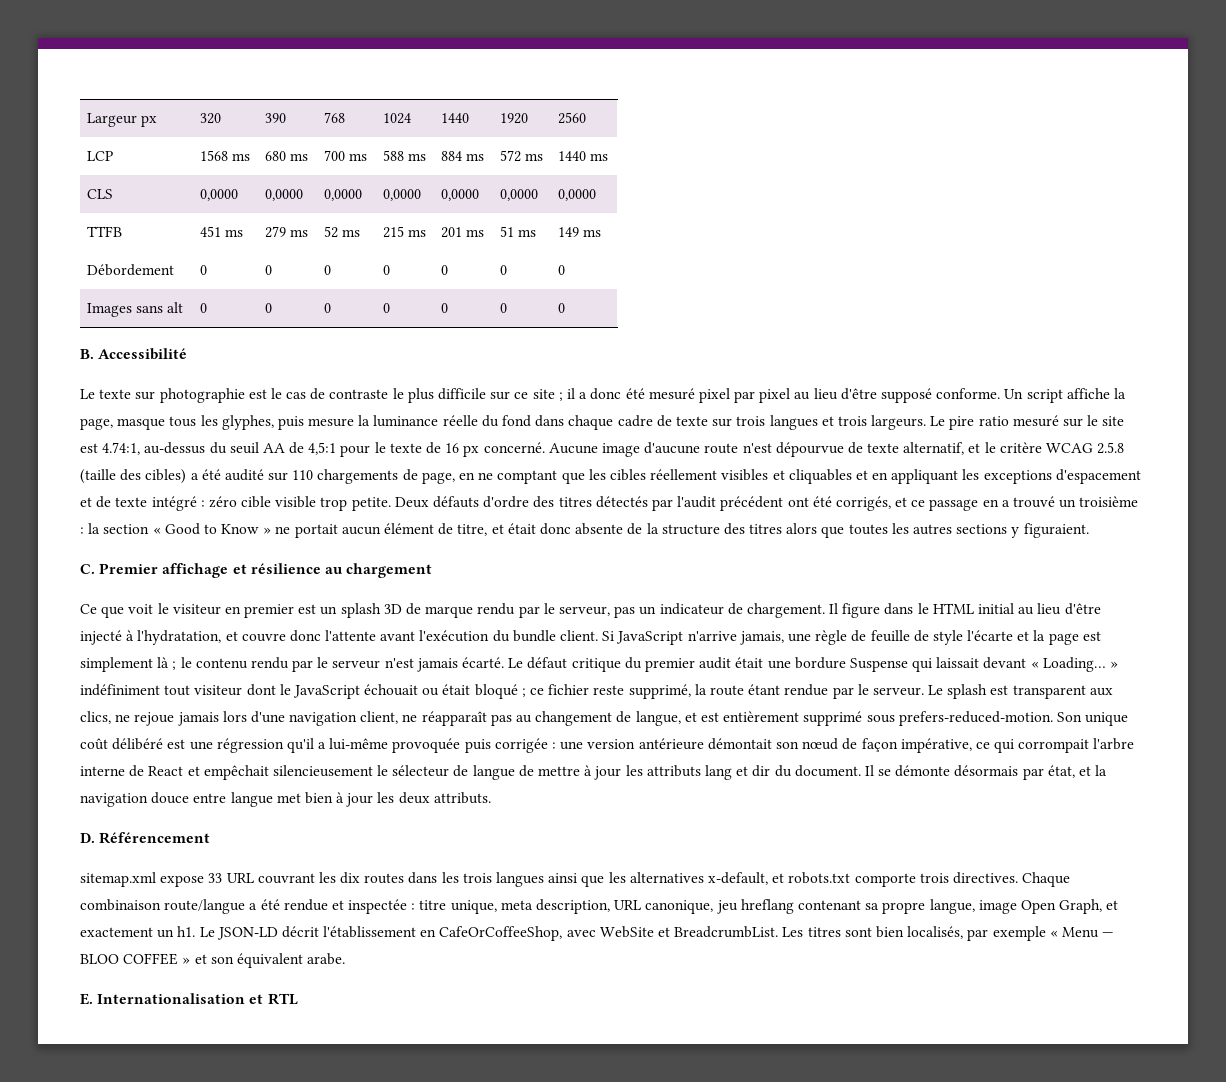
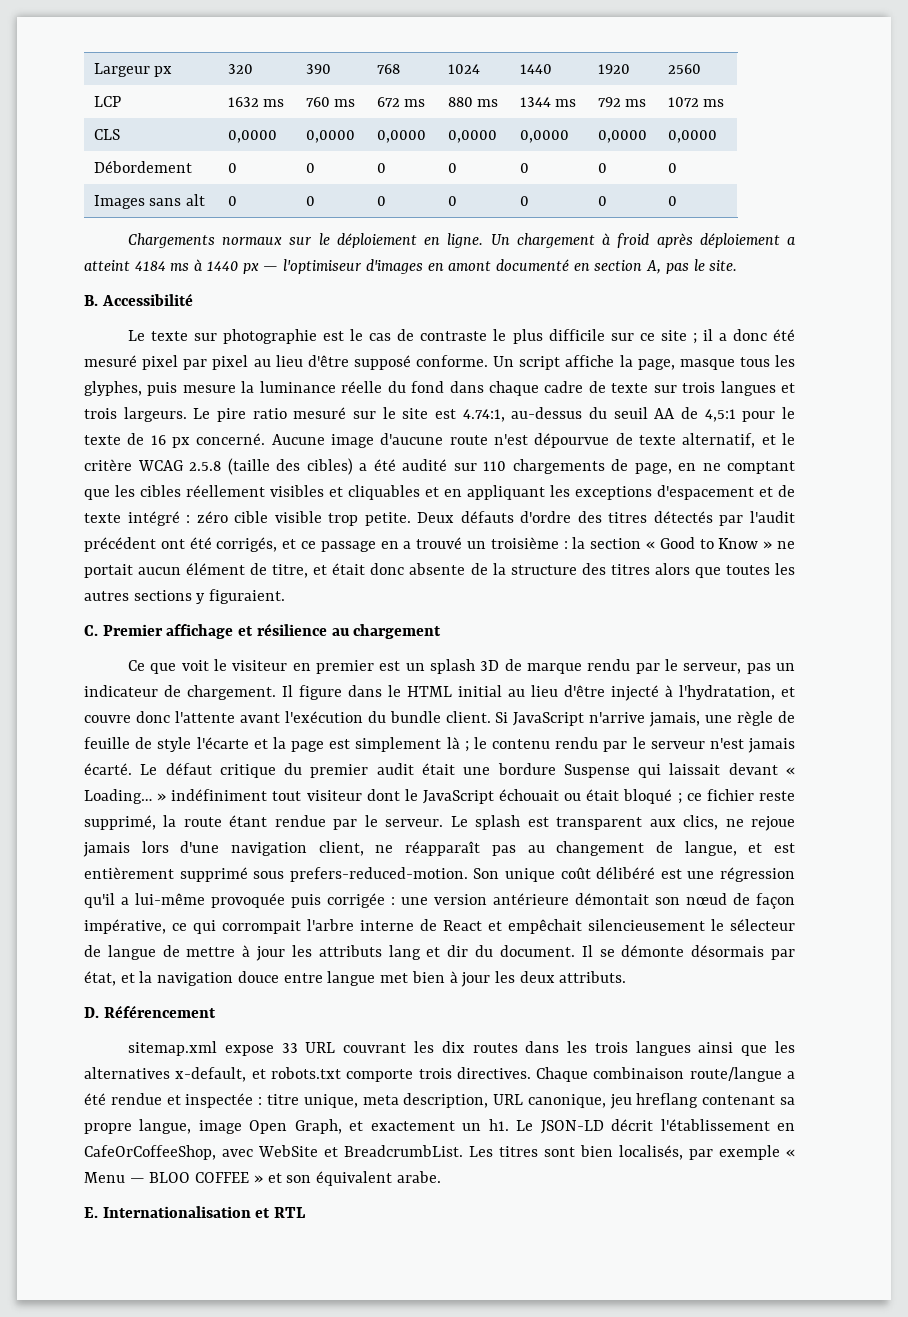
- LCP | 1568 ms | 680 ms | 700 ms | 588 ms | 884 ms | 572 ms | 1440 ms
+ LCP | 1632 ms | 760 ms | 672 ms | 880 ms | 1344 ms | 792 ms | 1072 ms
- TTFB | 451 ms | 279 ms | 52 ms | 215 ms | 201 ms | 51 ms | 149 ms
+ Chargements normaux sur le déploiement en ligne. Un chargement à froid après déploiement a atteint 4184 ms à 1440 px — l'optimiseur d'images en amont documenté en section A, pas le site.

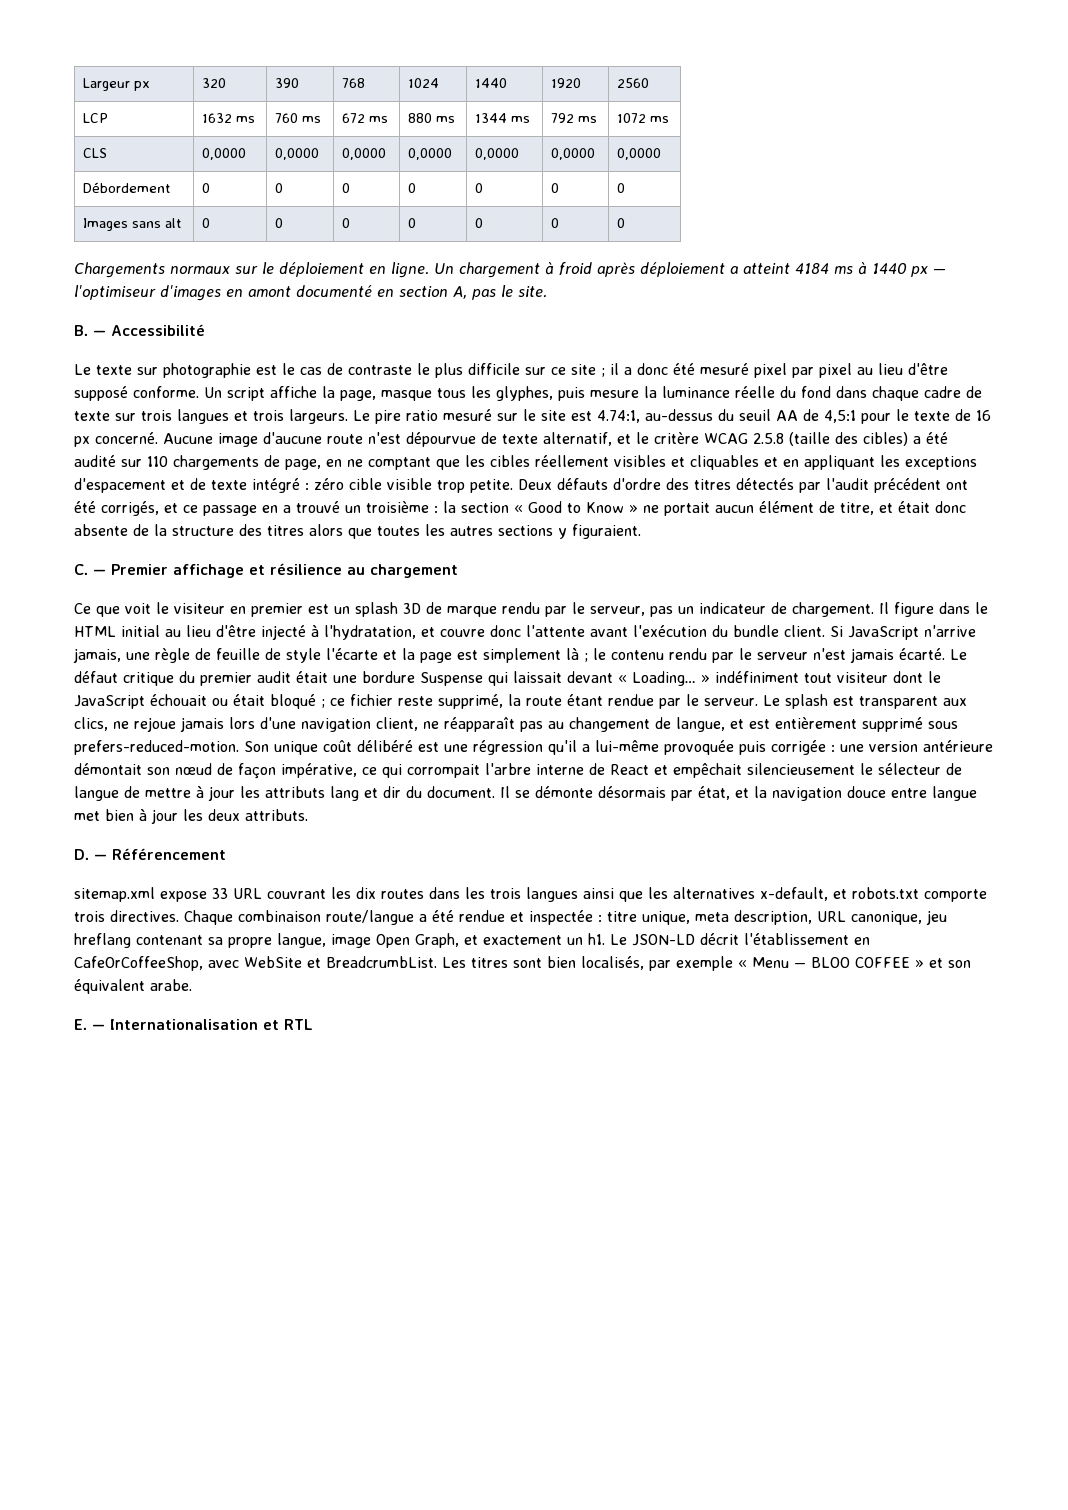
- B. Accessibilité
+ B. — Accessibilité
- C. Premier affichage et résilience au chargement
+ C. — Premier affichage et résilience au chargement
- D. Référencement
+ D. — Référencement
- E. Internationalisation et RTL
+ E. — Internationalisation et RTL

